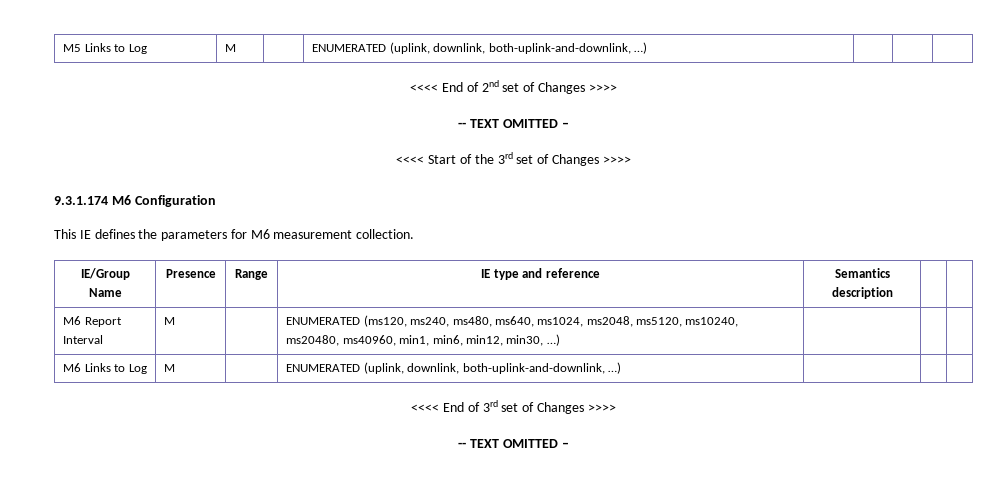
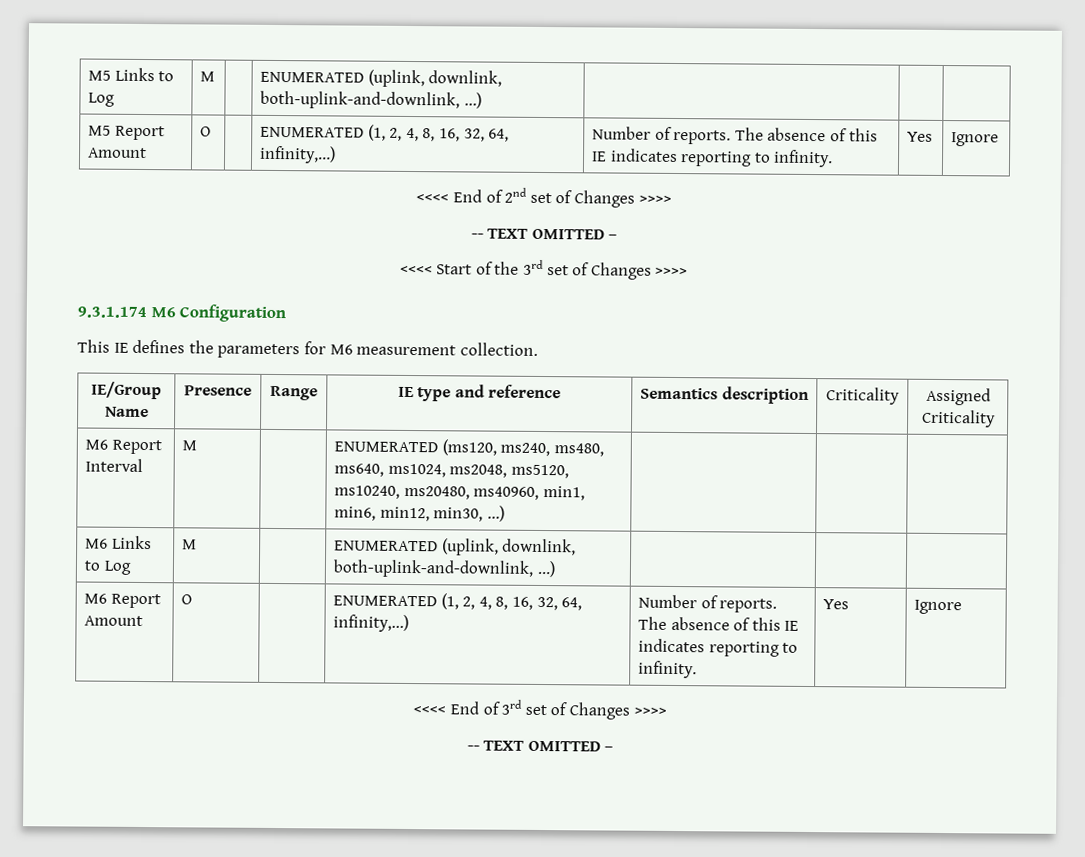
+ M5 Report Amount | O | | ENUMERATED (1, 2, 4, 8, 16, 32, 64, infinity,…) | Number of reports. The absence of this IE indicates reporting to infinity. | Yes | Ignore
- IE/Group Name | Presence | Range | IE type and reference | Semantics description | |
+ IE/Group Name | Presence | Range | IE type and reference | Semantics description | Criticality | Assigned Criticality
+ M6 Report Amount | O | | ENUMERATED (1, 2, 4, 8, 16, 32, 64, infinity,…) | Number of reports. The absence of this IE indicates reporting to infinity. | Yes | Ignore

